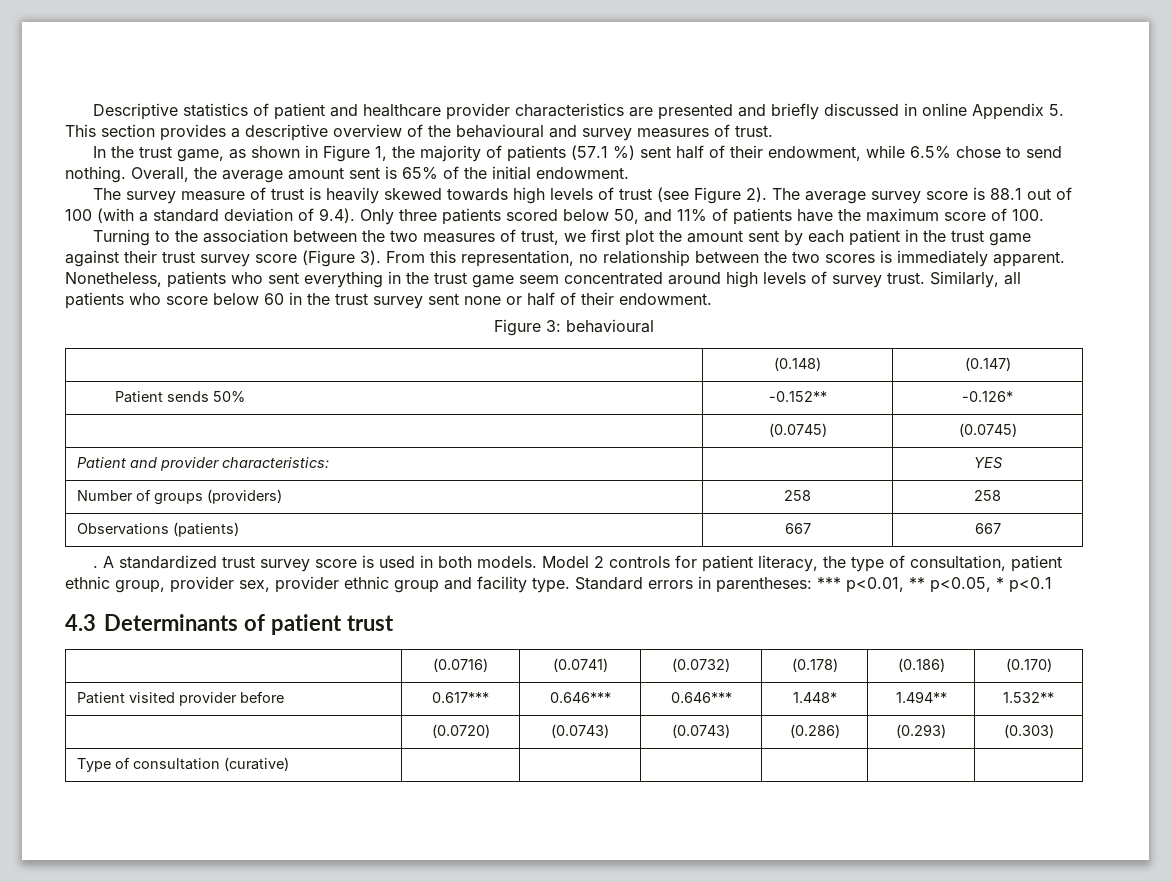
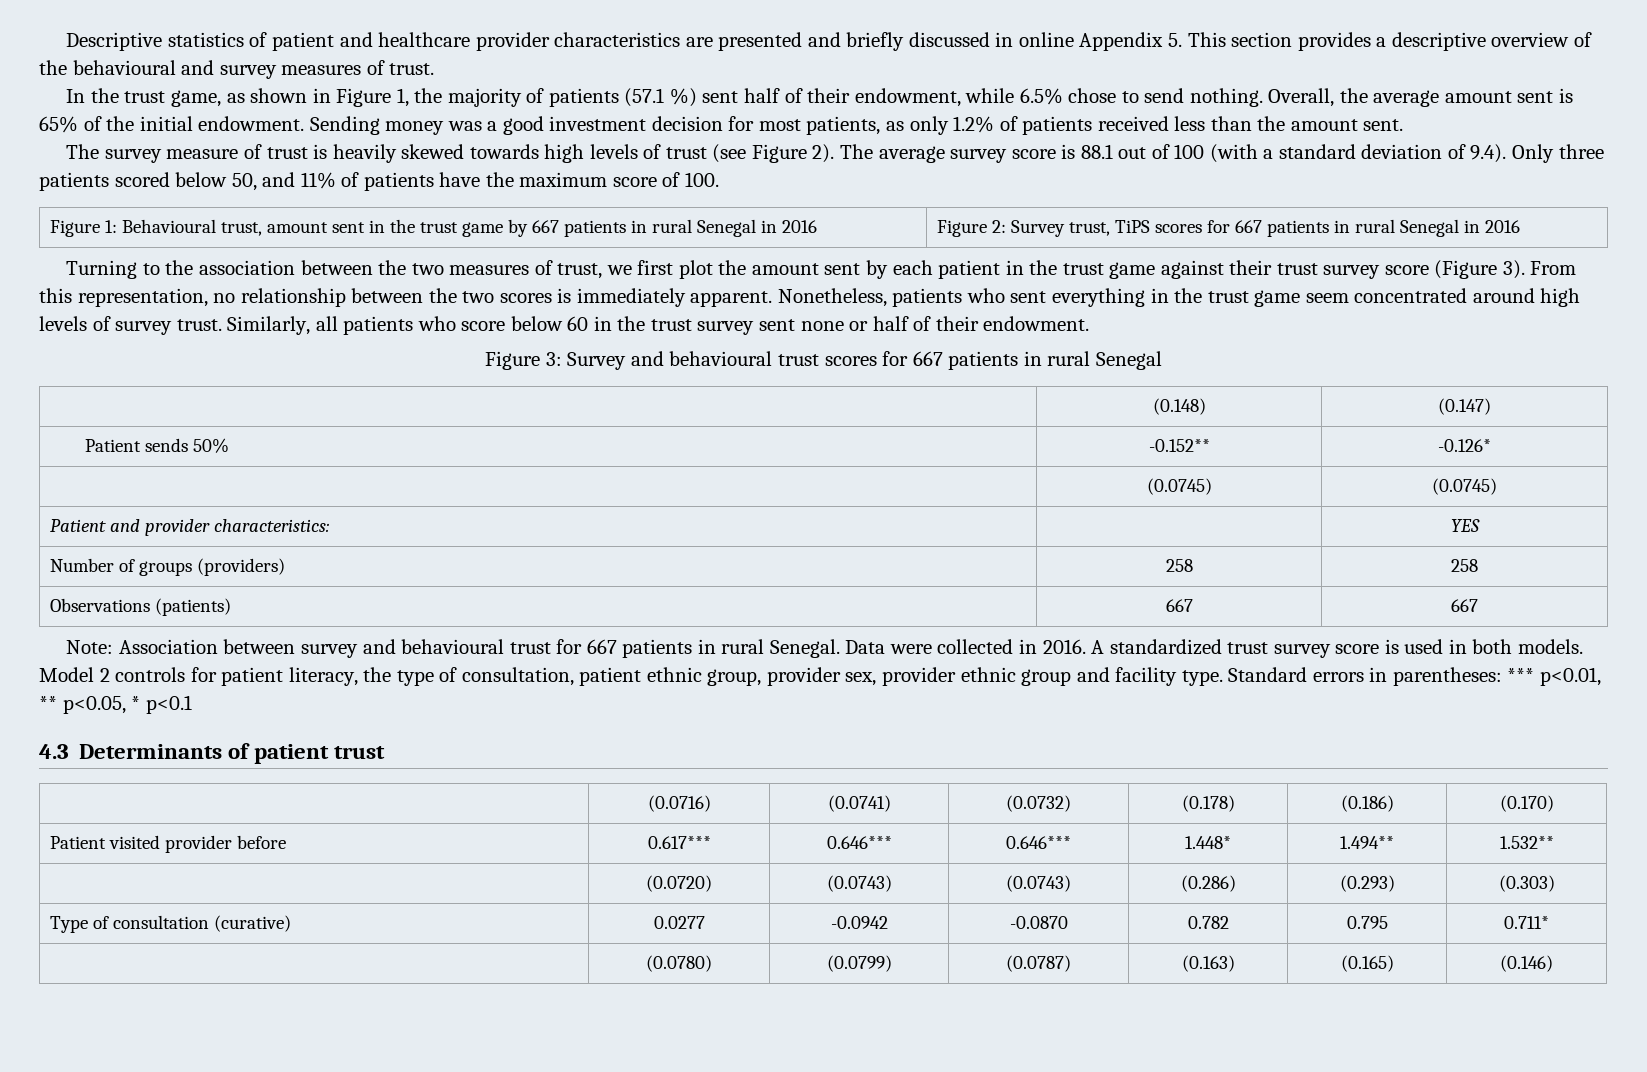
+ Sending money was a good investment decision for most patients, as only 1.2% of patients received less than the amount sent.
+ Figure 1: Behavioural trust, amount sent in the trust game by 667 patients in rural Senegal in 2016 | Figure 2: Survey trust, TiPS scores for 667 patients in rural Senegal in 2016
- Figure 3: behavioural
+ Figure 3: Survey and behavioural trust scores for 667 patients in rural Senegal
- .
+ Note: Association between survey and behavioural trust for 667 patients in rural Senegal. Data were collected in 2016.
- Type of consultation (curative) | | | | | |
+ Type of consultation (curative) | 0.0277 | -0.0942 | -0.0870 | 0.782 | 0.795 | 0.711*
+ | (0.0780) | (0.0799) | (0.0787) | (0.163) | (0.165) | (0.146)

